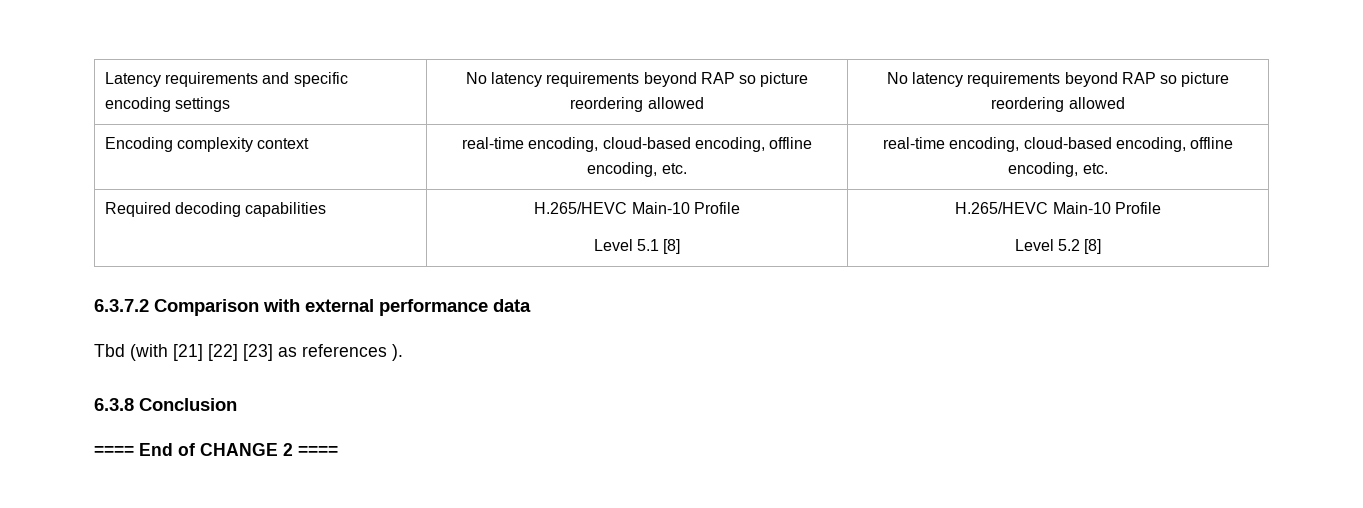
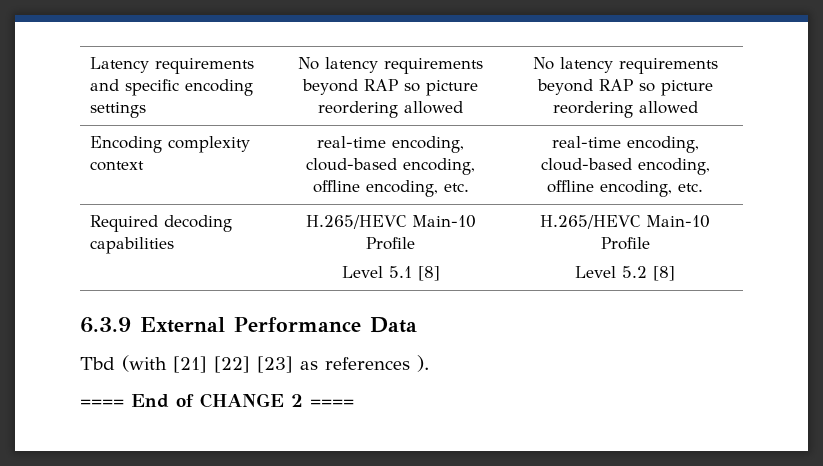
- 6.3.7.2 Comparison with external performance data
+ 6.3.9 External Performance Data
- 6.3.8 Conclusion

